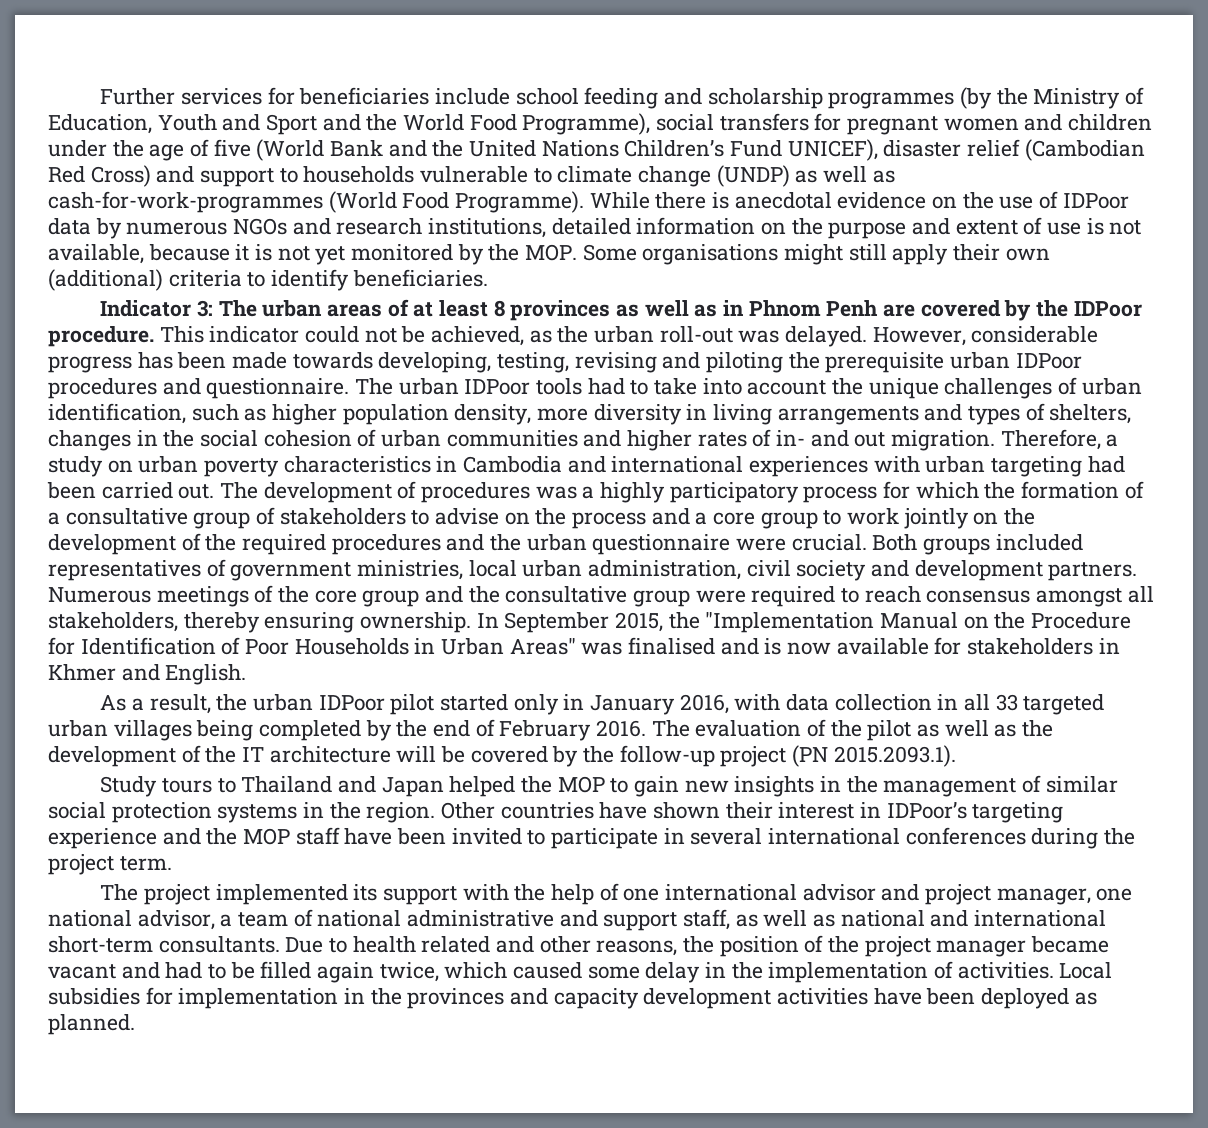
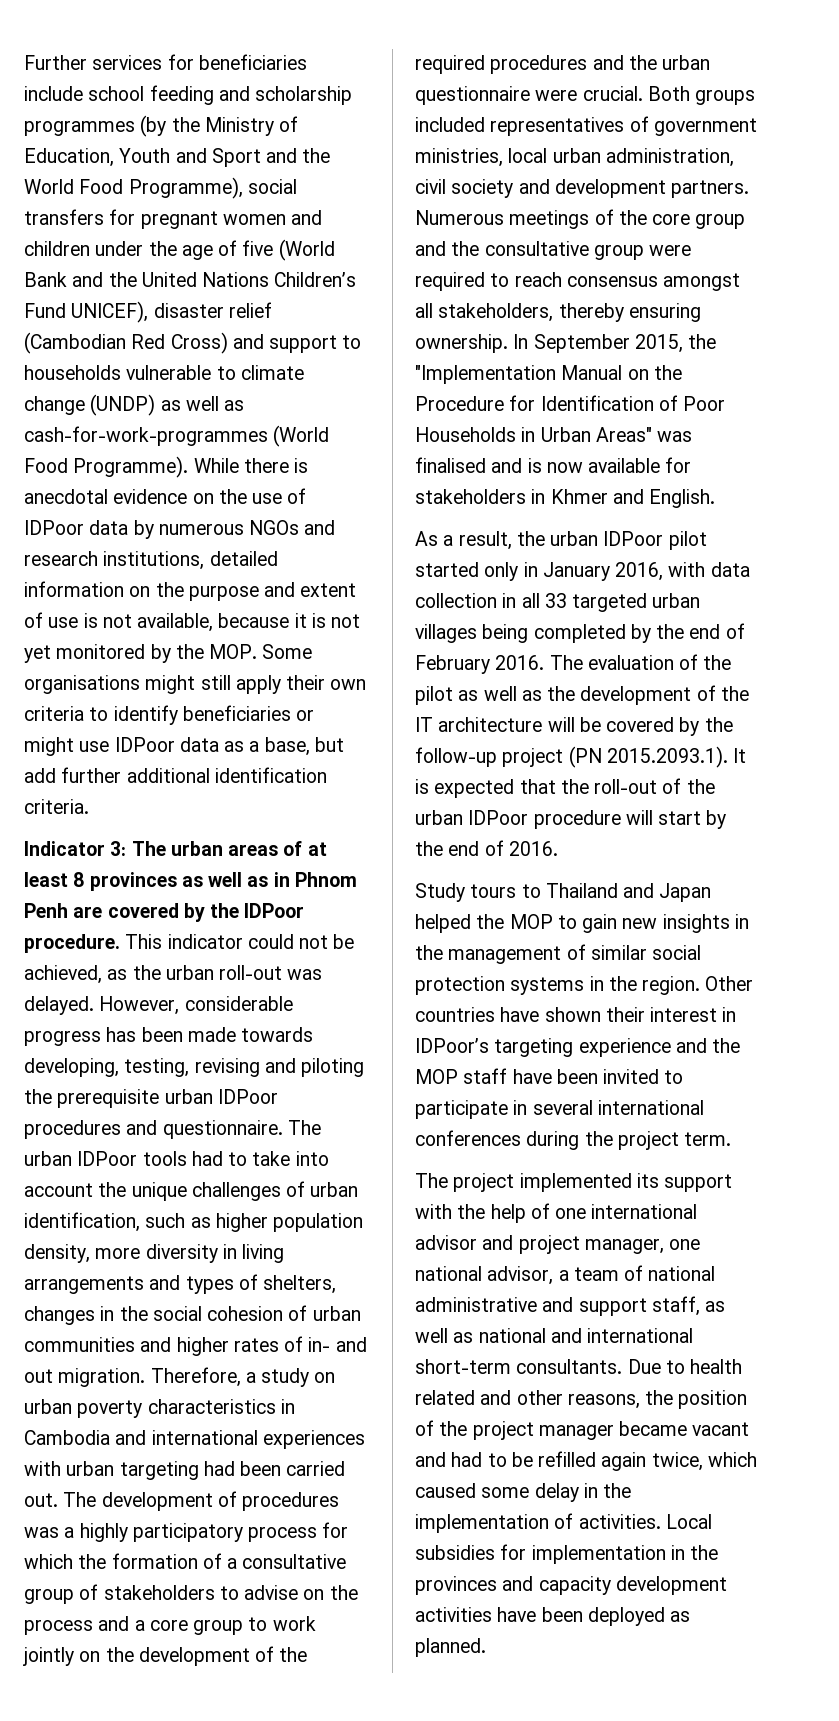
- While there is anecdotal evidence on the use of IDPoor data by numerous NGOs and research institutions, detailed information on the purpose and extent of use is not available, because it is not yet monitored by the MOP. Some organisations might still apply their own (additional) criteria to identify beneficiaries.
+ While there is anecdotal evidence on the use of IDPoor data by numerous NGOs and research institutions, detailed information on the purpose and extent of use is not available, because it is not yet monitored by the MOP. Some organisations might still apply their own criteria to identify beneficiaries or might use IDPoor data as a base, but add further additional identification criteria.
- The evaluation of the pilot as well as the development of the IT architecture will be covered by the follow-up project (PN 2015.2093.1).
+ The evaluation of the pilot as well as the development of the IT architecture will be covered by the follow-up project (PN 2015.2093.1). It is expected that the roll-out of the urban IDPoor procedure will start by the end of 2016.
- Due to health related and other reasons, the position of the project manager became vacant and had to be filled again twice, which caused some delay in the implementation of activities.
+ Due to health related and other reasons, the position of the project manager became vacant and had to be refilled again twice, which caused some delay in the implementation of activities.

